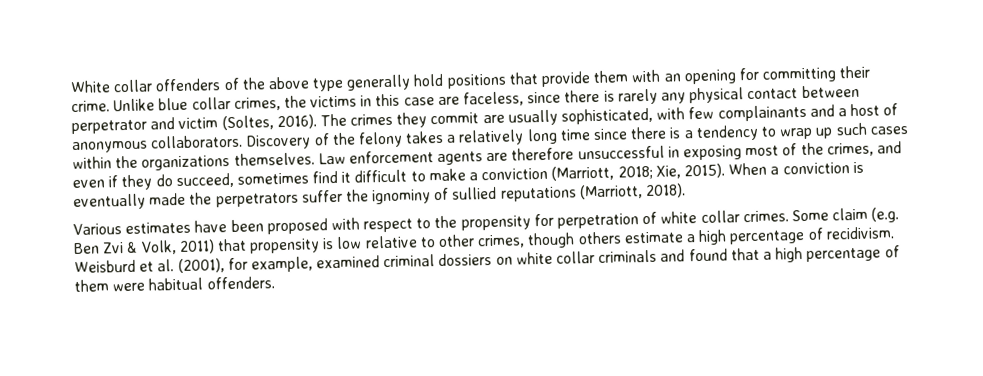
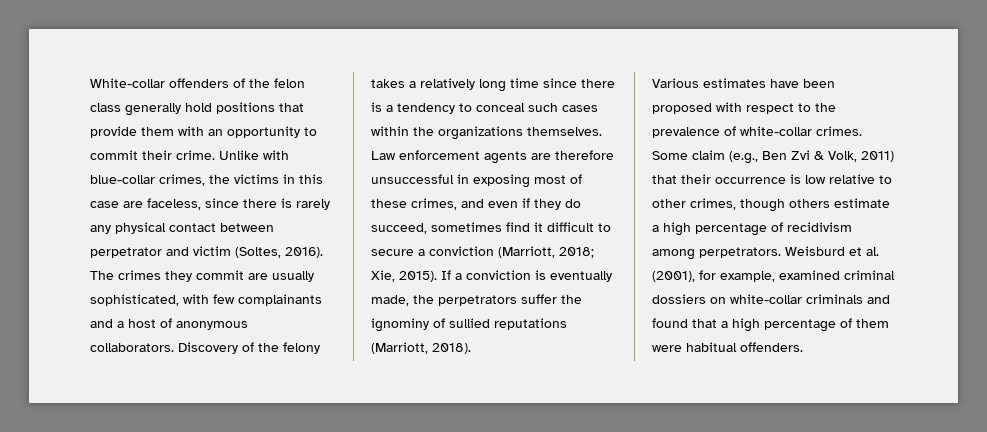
- White collar offenders of the above type generally hold positions that provide them with an opening for committing their crime.
+ White-collar offenders of the felon class generally hold positions that provide them with an opportunity to commit their crime.
- Unlike blue collar crimes, the victims in this case are faceless, since there is rarely any physical contact between perpetrator and victim (Soltes, 2016).
+ Unlike with blue-collar crimes, the victims in this case are faceless, since there is rarely any physical contact between perpetrator and victim (Soltes, 2016).
- Discovery of the felony takes a relatively long time since there is a tendency to wrap up such cases within the organizations themselves.
+ Discovery of the felony takes a relatively long time since there is a tendency to conceal such cases within the organizations themselves.
- Law enforcement agents are therefore unsuccessful in exposing most of the crimes, and even if they do succeed, sometimes find it difficult to make a conviction (Marriott, 2018; Xie, 2015).
+ Law enforcement agents are therefore unsuccessful in exposing most of these crimes, and even if they do succeed, sometimes find it difficult to secure a conviction (Marriott, 2018; Xie, 2015).
- When a conviction is eventually made the perpetrators suffer the ignominy of sullied reputations (Marriott, 2018).
+ If a conviction is eventually made, the perpetrators suffer the ignominy of sullied reputations (Marriott, 2018).
- Various estimates have been proposed with respect to the propensity for perpetration of white collar crimes.
+ Various estimates have been proposed with respect to the prevalence of white-collar crimes.
- Some claim (e.g. Ben Zvi & Volk, 2011) that propensity is low relative to other crimes, though others estimate a high percentage of recidivism.
+ Some claim (e.g., Ben Zvi & Volk, 2011) that their occurrence is low relative to other crimes, though others estimate a high percentage of recidivism among perpetrators.
- Weisburd et al. (2001), for example, examined criminal dossiers on white collar criminals and found that a high percentage of them were habitual offenders.
+ Weisburd et al. (2001), for example, examined criminal dossiers on white-collar criminals and found that a high percentage of them were habitual offenders.

